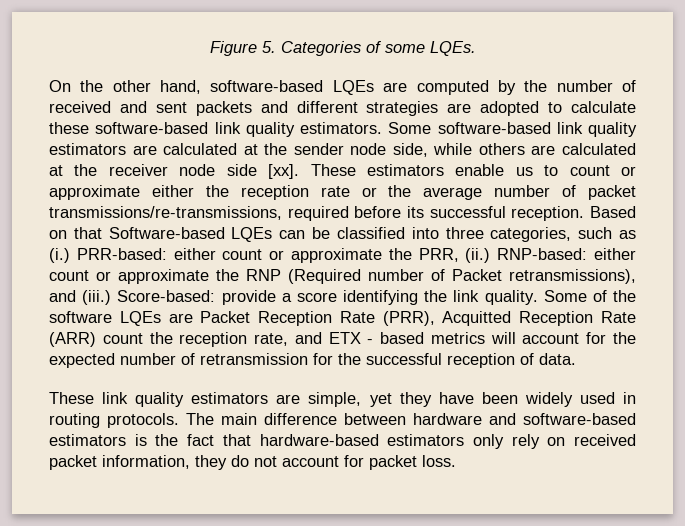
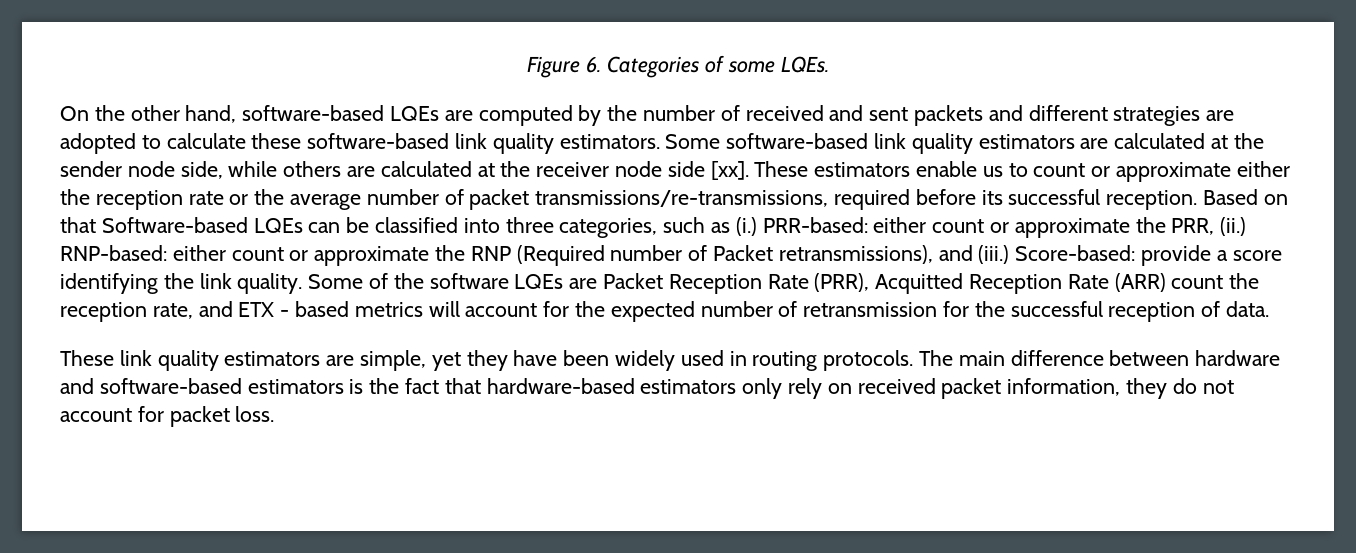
- Figure 5. Categories of some LQEs.
+ Figure 6. Categories of some LQEs.

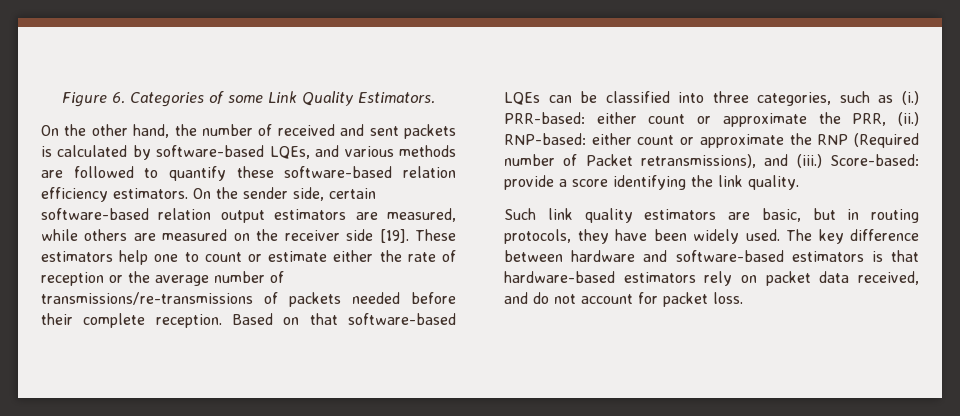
- Figure 6. Categories of some LQEs.
+ Figure 6. Categories of some Link Quality Estimators.
- On the other hand, software-based LQEs are computed by the number of received and sent packets and different strategies are adopted to calculate these software-based link quality estimators. Some software-based link quality estimators are calculated at the sender node side, while others are calculated at the receiver node side [xx]. These estimators enable us to count or approximate either the reception rate or the average number of packet transmissions/re-transmissions, required before its successful reception.
+ On the other hand, the number of received and sent packets is calculated by software-based LQEs, and various methods are followed to quantify these software-based relation efficiency estimators. On the sender side, certain software-based relation output estimators are measured, while others are measured on the receiver side [19]. These estimators help one to count or estimate either the rate of reception or the average number of transmissions/re-transmissions of packets needed before their complete reception.
- Based on that Software-based LQEs can be classified into three categories, such as (i.)
+ Based on that software-based LQEs can be classified into three categories, such as (i.)
- Score-based: provide a score identifying the link quality. Some of the software LQEs are Packet Reception Rate (PRR), Acquitted Reception Rate (ARR) count the reception rate, and ETX - based metrics will account for the expected number of retransmission for the successful reception of data.
- These link quality estimators are simple, yet they have been widely used in routing protocols. The main difference between hardware and software-based estimators is the fact that hardware-based estimators only rely on received packet information, they do not account for packet loss.
+ Score-based: provide a score identifying the link quality.
+ Such link quality estimators are basic, but in routing protocols, they have been widely used. The key difference between hardware and software-based estimators is that hardware-based estimators rely on packet data received, and do not account for packet loss.

